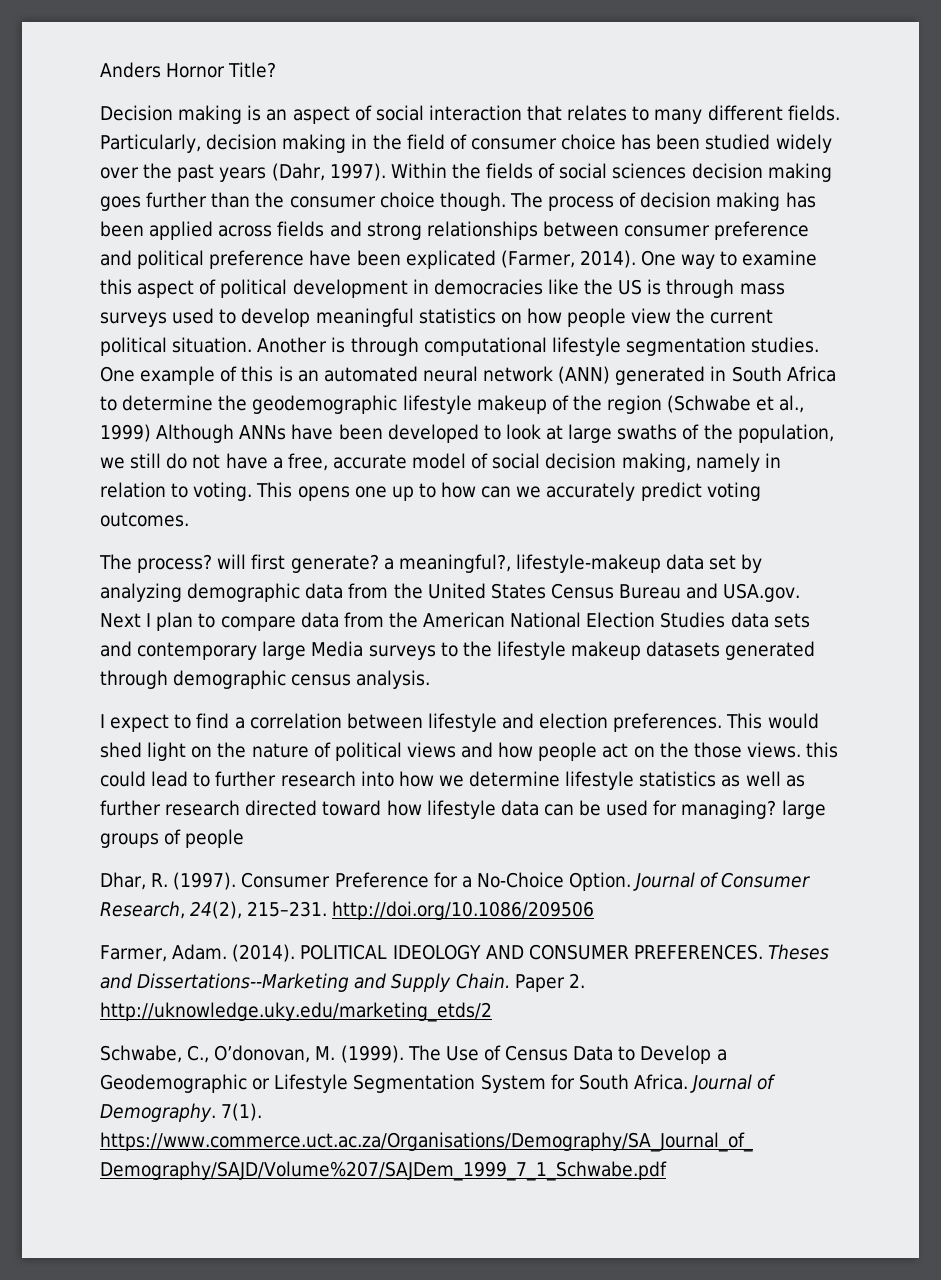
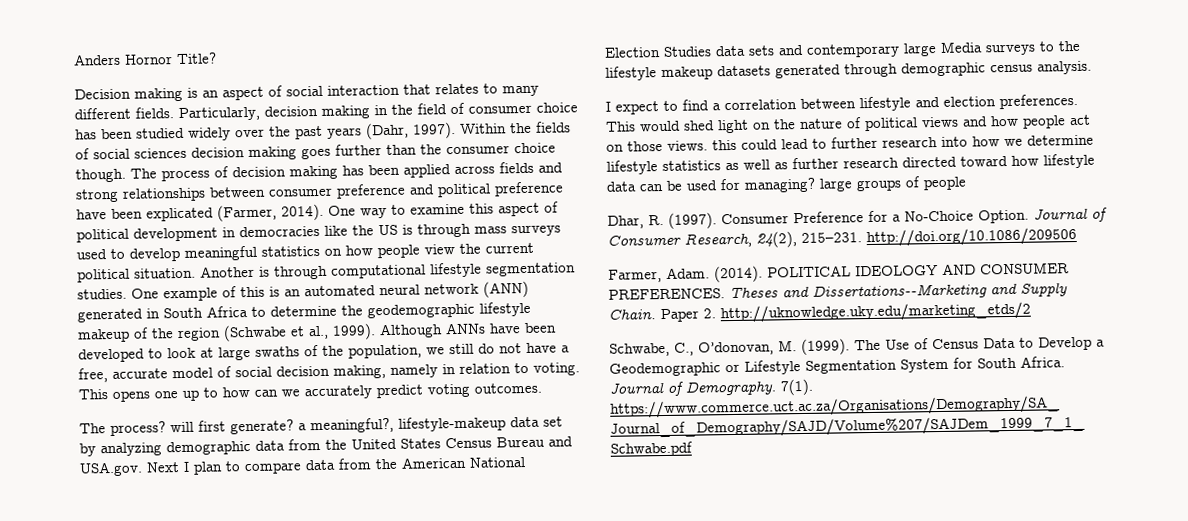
- One example of this is an automated neural network (ANN) generated in South Africa to determine the geodemographic lifestyle makeup of the region (Schwabe et al., 1999) Although ANNs have been developed to look at large swaths of the population, we still do not have a free, accurate model of social decision making, namely in relation to voting.
+ One example of this is an automated neural network (ANN) generated in South Africa to determine the geodemographic lifestyle makeup of the region (Schwabe et al., 1999). Although ANNs have been developed to look at large swaths of the population, we still do not have a free, accurate model of social decision making, namely in relation to voting.
- This would shed light on the nature of political views and how people act on the those views. this could lead to further research into how we determine lifestyle statistics as well as further research directed toward how lifestyle data can be used for managing? large groups of people
+ This would shed light on the nature of political views and how people act on those views. this could lead to further research into how we determine lifestyle statistics as well as further research directed toward how lifestyle data can be used for managing? large groups of people

